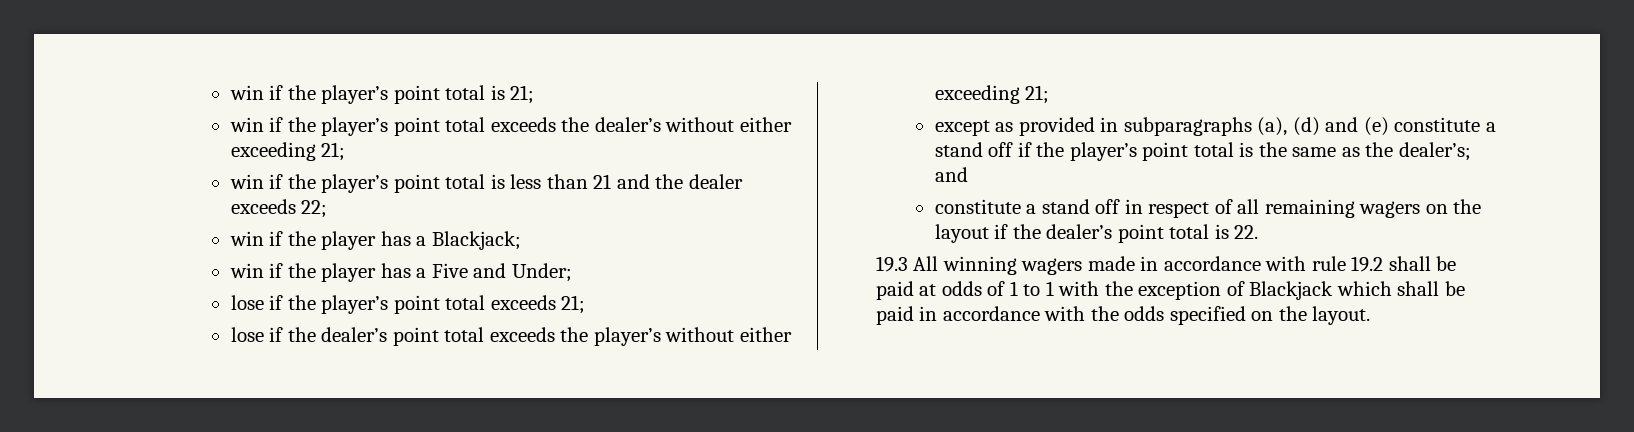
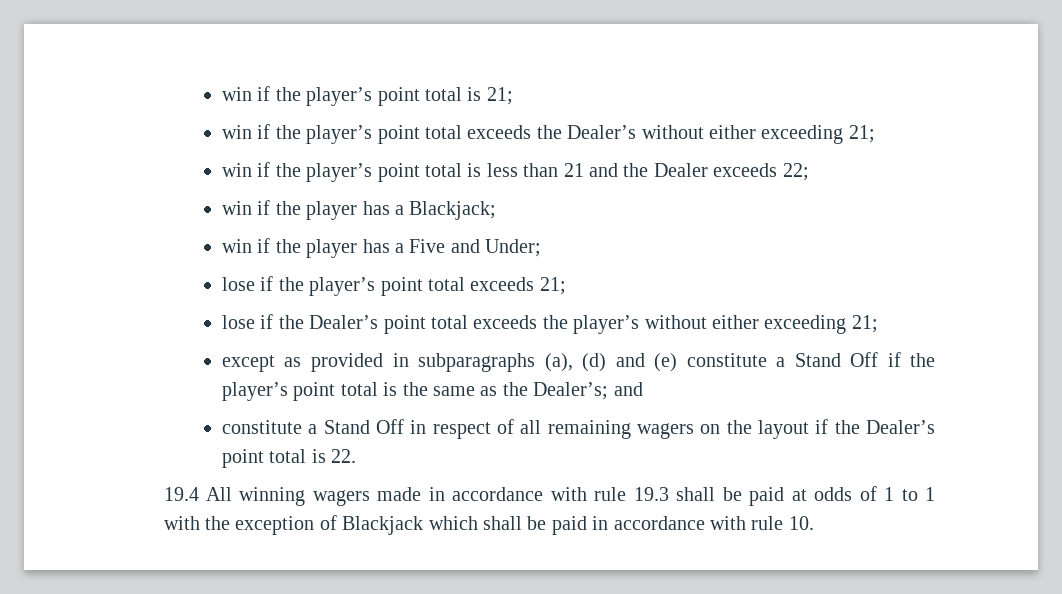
- win if the player’s point total exceeds the dealer’s without either exceeding 21;
+ win if the player’s point total exceeds the Dealer’s without either exceeding 21;
- win if the player’s point total is less than 21 and the dealer exceeds 22;
+ win if the player’s point total is less than 21 and the Dealer exceeds 22;
- lose if the dealer’s point total exceeds the player’s without either exceeding 21;
+ lose if the Dealer’s point total exceeds the player’s without either exceeding 21;
- except as provided in subparagraphs (a), (d) and (e) constitute a stand off if the player’s point total is the same as the dealer’s; and
+ except as provided in subparagraphs (a), (d) and (e) constitute a Stand Off if the player’s point total is the same as the Dealer’s; and
- constitute a stand off in respect of all remaining wagers on the layout if the dealer’s point total is 22.
+ constitute a Stand Off in respect of all remaining wagers on the layout if the Dealer’s point total is 22.
- 19.3 All winning wagers made in accordance with rule 19.2 shall be paid at odds of 1 to 1 with the exception of Blackjack which shall be paid in accordance with the odds specified on the layout.
+ 19.4 All winning wagers made in accordance with rule 19.3 shall be paid at odds of 1 to 1 with the exception of Blackjack which shall be paid in accordance with rule 10.

